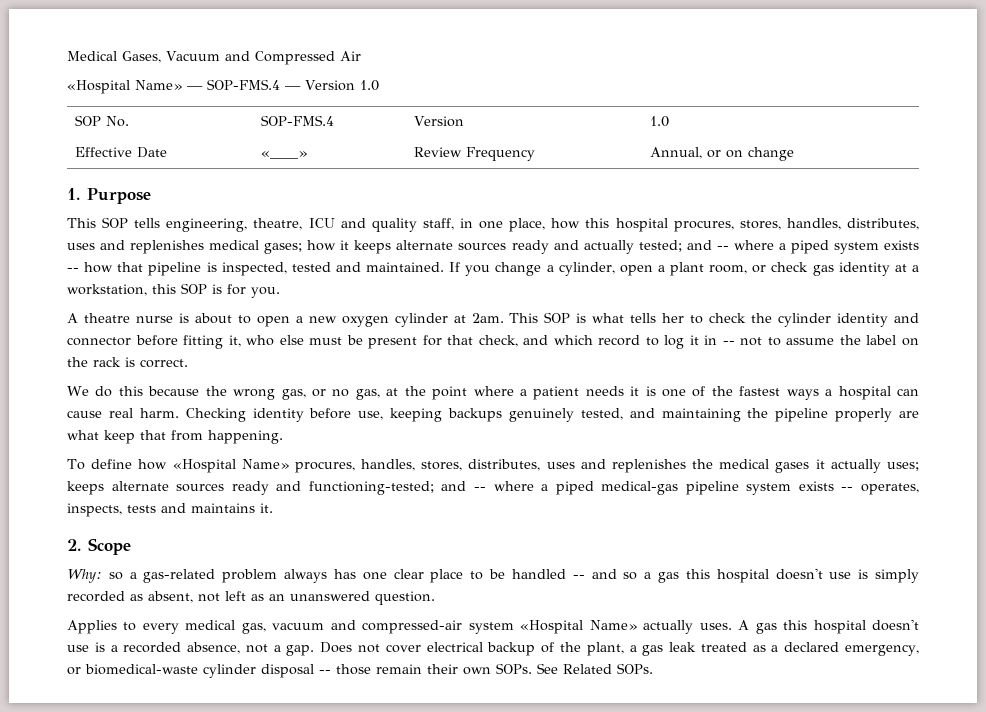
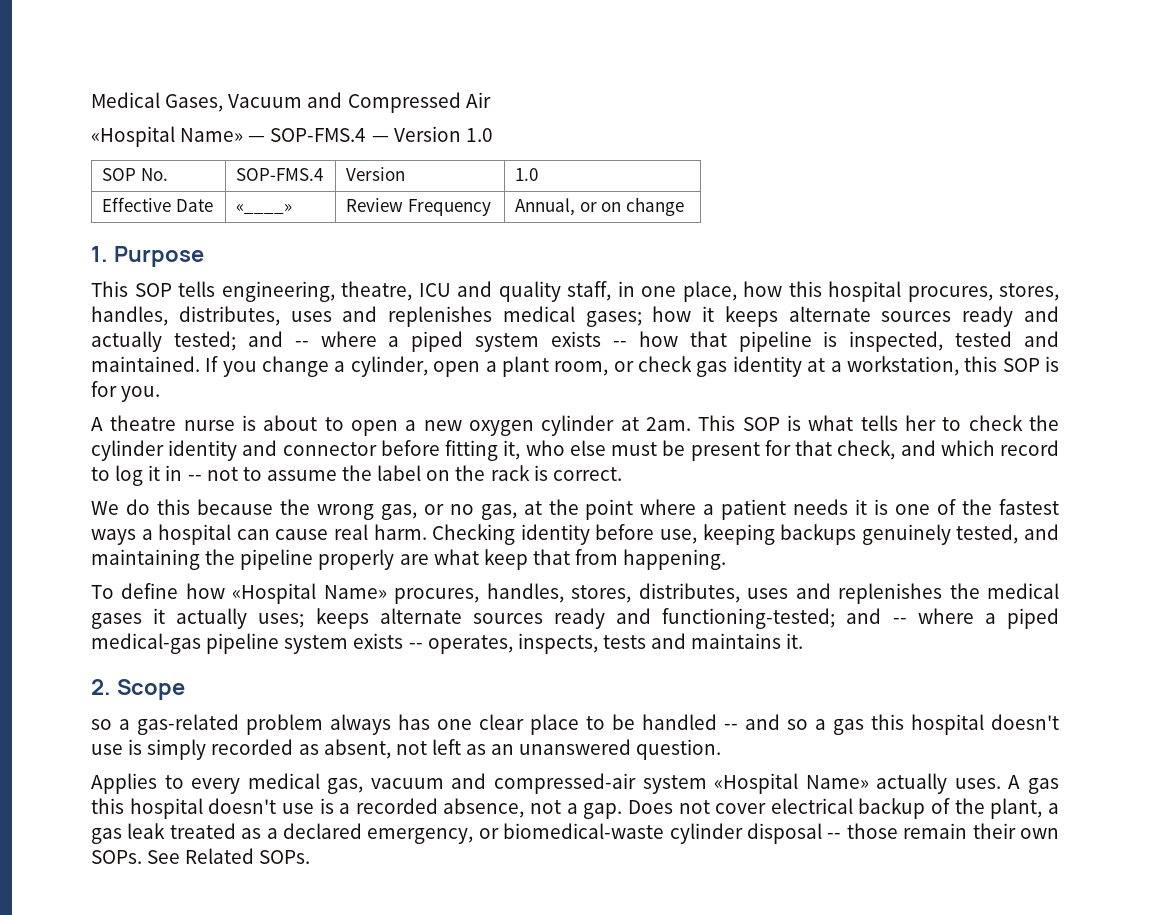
- Why: so a gas-related problem always has one clear place to be handled -- and so a gas this hospital doesn't use is simply recorded as absent, not left as an unanswered question.
+ so a gas-related problem always has one clear place to be handled -- and so a gas this hospital doesn't use is simply recorded as absent, not left as an unanswered question.

